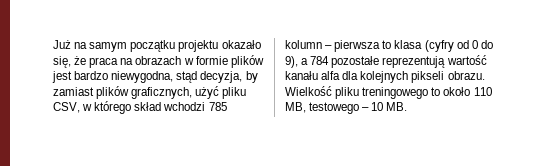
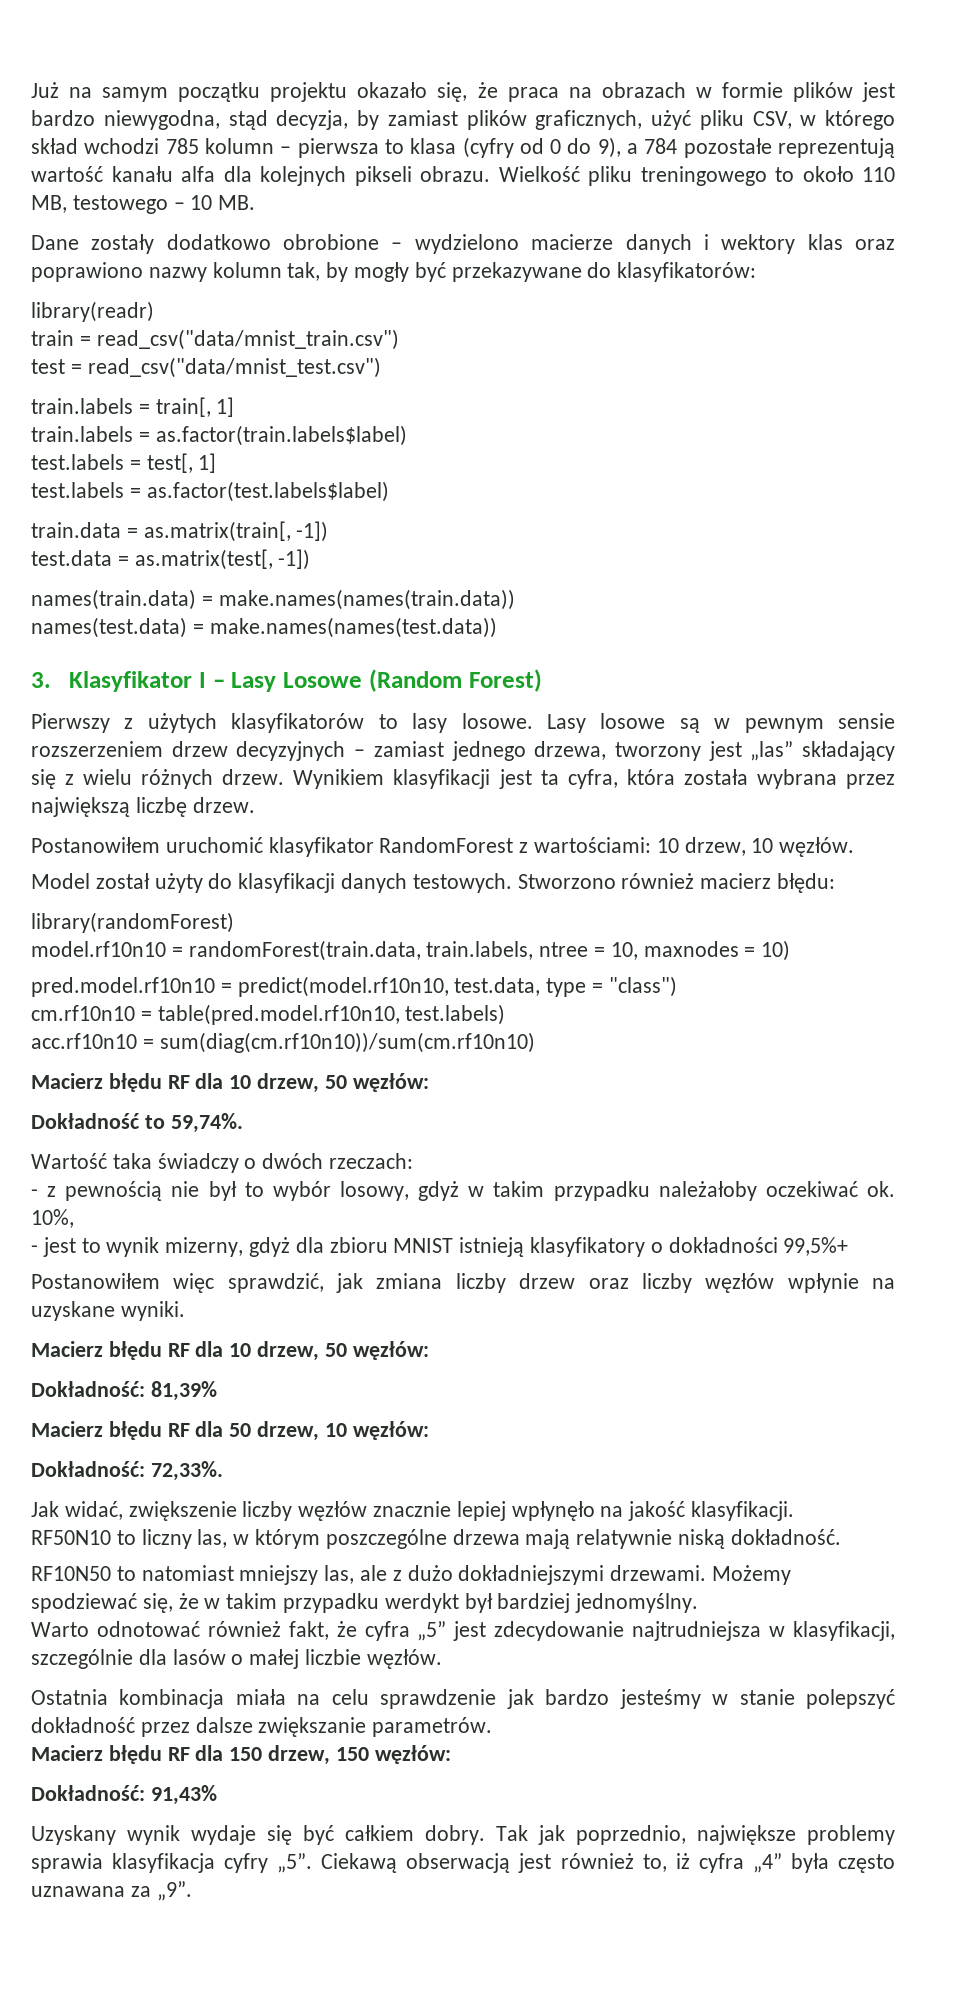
+ Dane zostały dodatkowo obrobione – wydzielono macierze danych i wektory klas oraz poprawiono nazwy kolumn tak, by mogły być przekazywane do klasyfikatorów:
+ library(readr)
+ train = read_csv("data/mnist_train.csv")
+ test = read_csv("data/mnist_test.csv")
+ train.labels = train[, 1]
+ train.labels = as.factor(train.labels$label)
+ test.labels = test[, 1]
+ test.labels = as.factor(test.labels$label)
+ train.data = as.matrix(train[, -1])
+ test.data = as.matrix(test[, -1])
+ names(train.data) = make.names(names(train.data))
+ names(test.data) = make.names(names(test.data))
+ 3. Klasyfikator I – Lasy Losowe (Random Forest)
+ Pierwszy z użytych klasyfikatorów to lasy losowe. Lasy losowe są w pewnym sensie rozszerzeniem drzew decyzyjnych – zamiast jednego drzewa, tworzony jest „las” składający się z wielu różnych drzew. Wynikiem klasyfikacji jest ta cyfra, która została wybrana przez największą liczbę drzew.
+ Postanowiłem uruchomić klasyfikator RandomForest z wartościami: 10 drzew, 10 węzłów.
+ Model został użyty do klasyfikacji danych testowych. Stworzono również macierz błędu:
+ library(randomForest)
+ model.rf10n10 = randomForest(train.data, train.labels, ntree = 10, maxnodes = 10)
+ pred.model.rf10n10 = predict(model.rf10n10, test.data, type = "class")
+ cm.rf10n10 = table(pred.model.rf10n10, test.labels)
+ acc.rf10n10 = sum(diag(cm.rf10n10))/sum(cm.rf10n10)
+ Macierz błędu RF dla 10 drzew, 50 węzłów:
+ Dokładność to 59,74%.
+ Wartość taka świadczy o dwóch rzeczach:
+ - z pewnością nie był to wybór losowy, gdyż w takim przypadku należałoby oczekiwać ok. 10%,
+ - jest to wynik mizerny, gdyż dla zbioru MNIST istnieją klasyfikatory o dokładności 99,5%+
+ Postanowiłem więc sprawdzić, jak zmiana liczby drzew oraz liczby węzłów wpłynie na uzyskane wyniki.
+ Macierz błędu RF dla 10 drzew, 50 węzłów:
+ Dokładność: 81,39%
+ Macierz błędu RF dla 50 drzew, 10 węzłów:
+ Dokładność: 72,33%.
+ Jak widać, zwiększenie liczby węzłów znacznie lepiej wpłynęło na jakość klasyfikacji.
+ RF50N10 to liczny las, w którym poszczególne drzewa mają relatywnie niską dokładność.
+ RF10N50 to natomiast mniejszy las, ale z dużo dokładniejszymi drzewami. Możemy spodziewać się, że w takim przypadku werdykt był bardziej jednomyślny.
+ Warto odnotować również fakt, że cyfra „5” jest zdecydowanie najtrudniejsza w klasyfikacji, szczególnie dla lasów o małej liczbie węzłów.
+ Ostatnia kombinacja miała na celu sprawdzenie jak bardzo jesteśmy w stanie polepszyć dokładność przez dalsze zwiększanie parametrów.
+ Macierz błędu RF dla 150 drzew, 150 węzłów:
+ Dokładność: 91,43%
+ Uzyskany wynik wydaje się być całkiem dobry. Tak jak poprzednio, największe problemy sprawia klasyfikacja cyfry „5”. Ciekawą obserwacją jest również to, iż cyfra „4” była często uznawana za „9”.

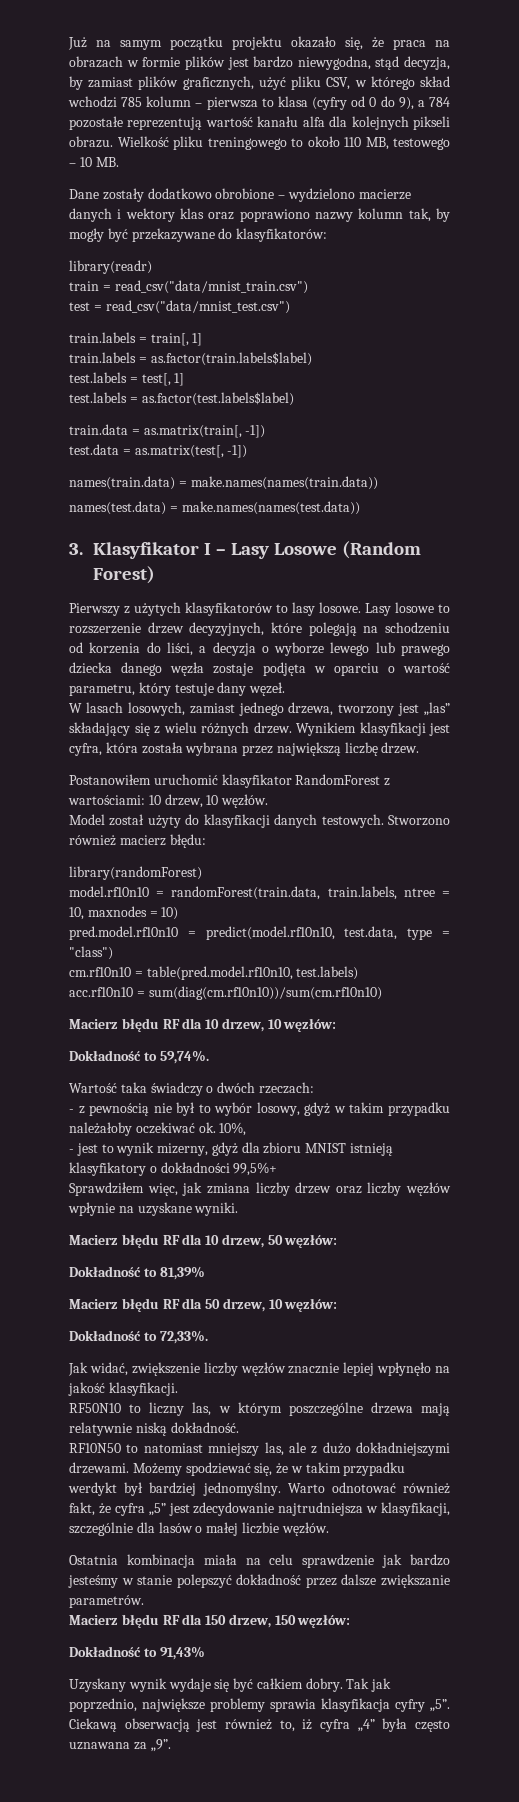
- Lasy losowe są w pewnym sensie rozszerzeniem drzew decyzyjnych – zamiast jednego drzewa, tworzony jest „las” składający się z wielu różnych drzew.
+ Lasy losowe to rozszerzenie drzew decyzyjnych, które polegają na schodzeniu od korzenia do liści, a decyzja o wyborze lewego lub prawego dziecka danego węzła zostaje podjęta w oparciu o wartość parametru, który testuje dany węzeł.
+ W lasach losowych, zamiast jednego drzewa, tworzony jest „las” składający się z wielu różnych drzew.
- Wynikiem klasyfikacji jest ta cyfra, która została wybrana przez największą liczbę drzew.
+ Wynikiem klasyfikacji jest cyfra, która została wybrana przez największą liczbę drzew.
  acc.rf10n10 = sum(diag(cm.rf10n10))/sum(cm.rf10n10)
- Macierz błędu RF dla 10 drzew, 50 węzłów:
+ Macierz błędu RF dla 10 drzew, 10 węzłów:
- Postanowiłem więc sprawdzić, jak zmiana liczby drzew oraz liczby węzłów wpłynie na uzyskane wyniki.
+ Sprawdziłem więc, jak zmiana liczby drzew oraz liczby węzłów wpłynie na uzyskane wyniki.
- Dokładność: 81,39%
+ Dokładność to 81,39%
- Dokładność: 72,33%.
+ Dokładność to 72,33%.
- Możemy spodziewać się, że w takim przypadku werdykt był bardziej jednomyślny.
- Warto odnotować również fakt, że cyfra „5” jest zdecydowanie najtrudniejsza w klasyfikacji, szczególnie dla lasów o małej liczbie węzłów.
+ Możemy spodziewać się, że w takim przypadku werdykt był bardziej jednomyślny. Warto odnotować również fakt, że cyfra „5” jest zdecydowanie najtrudniejsza w klasyfikacji, szczególnie dla lasów o małej liczbie węzłów.
- Dokładność: 91,43%
+ Dokładność to 91,43%

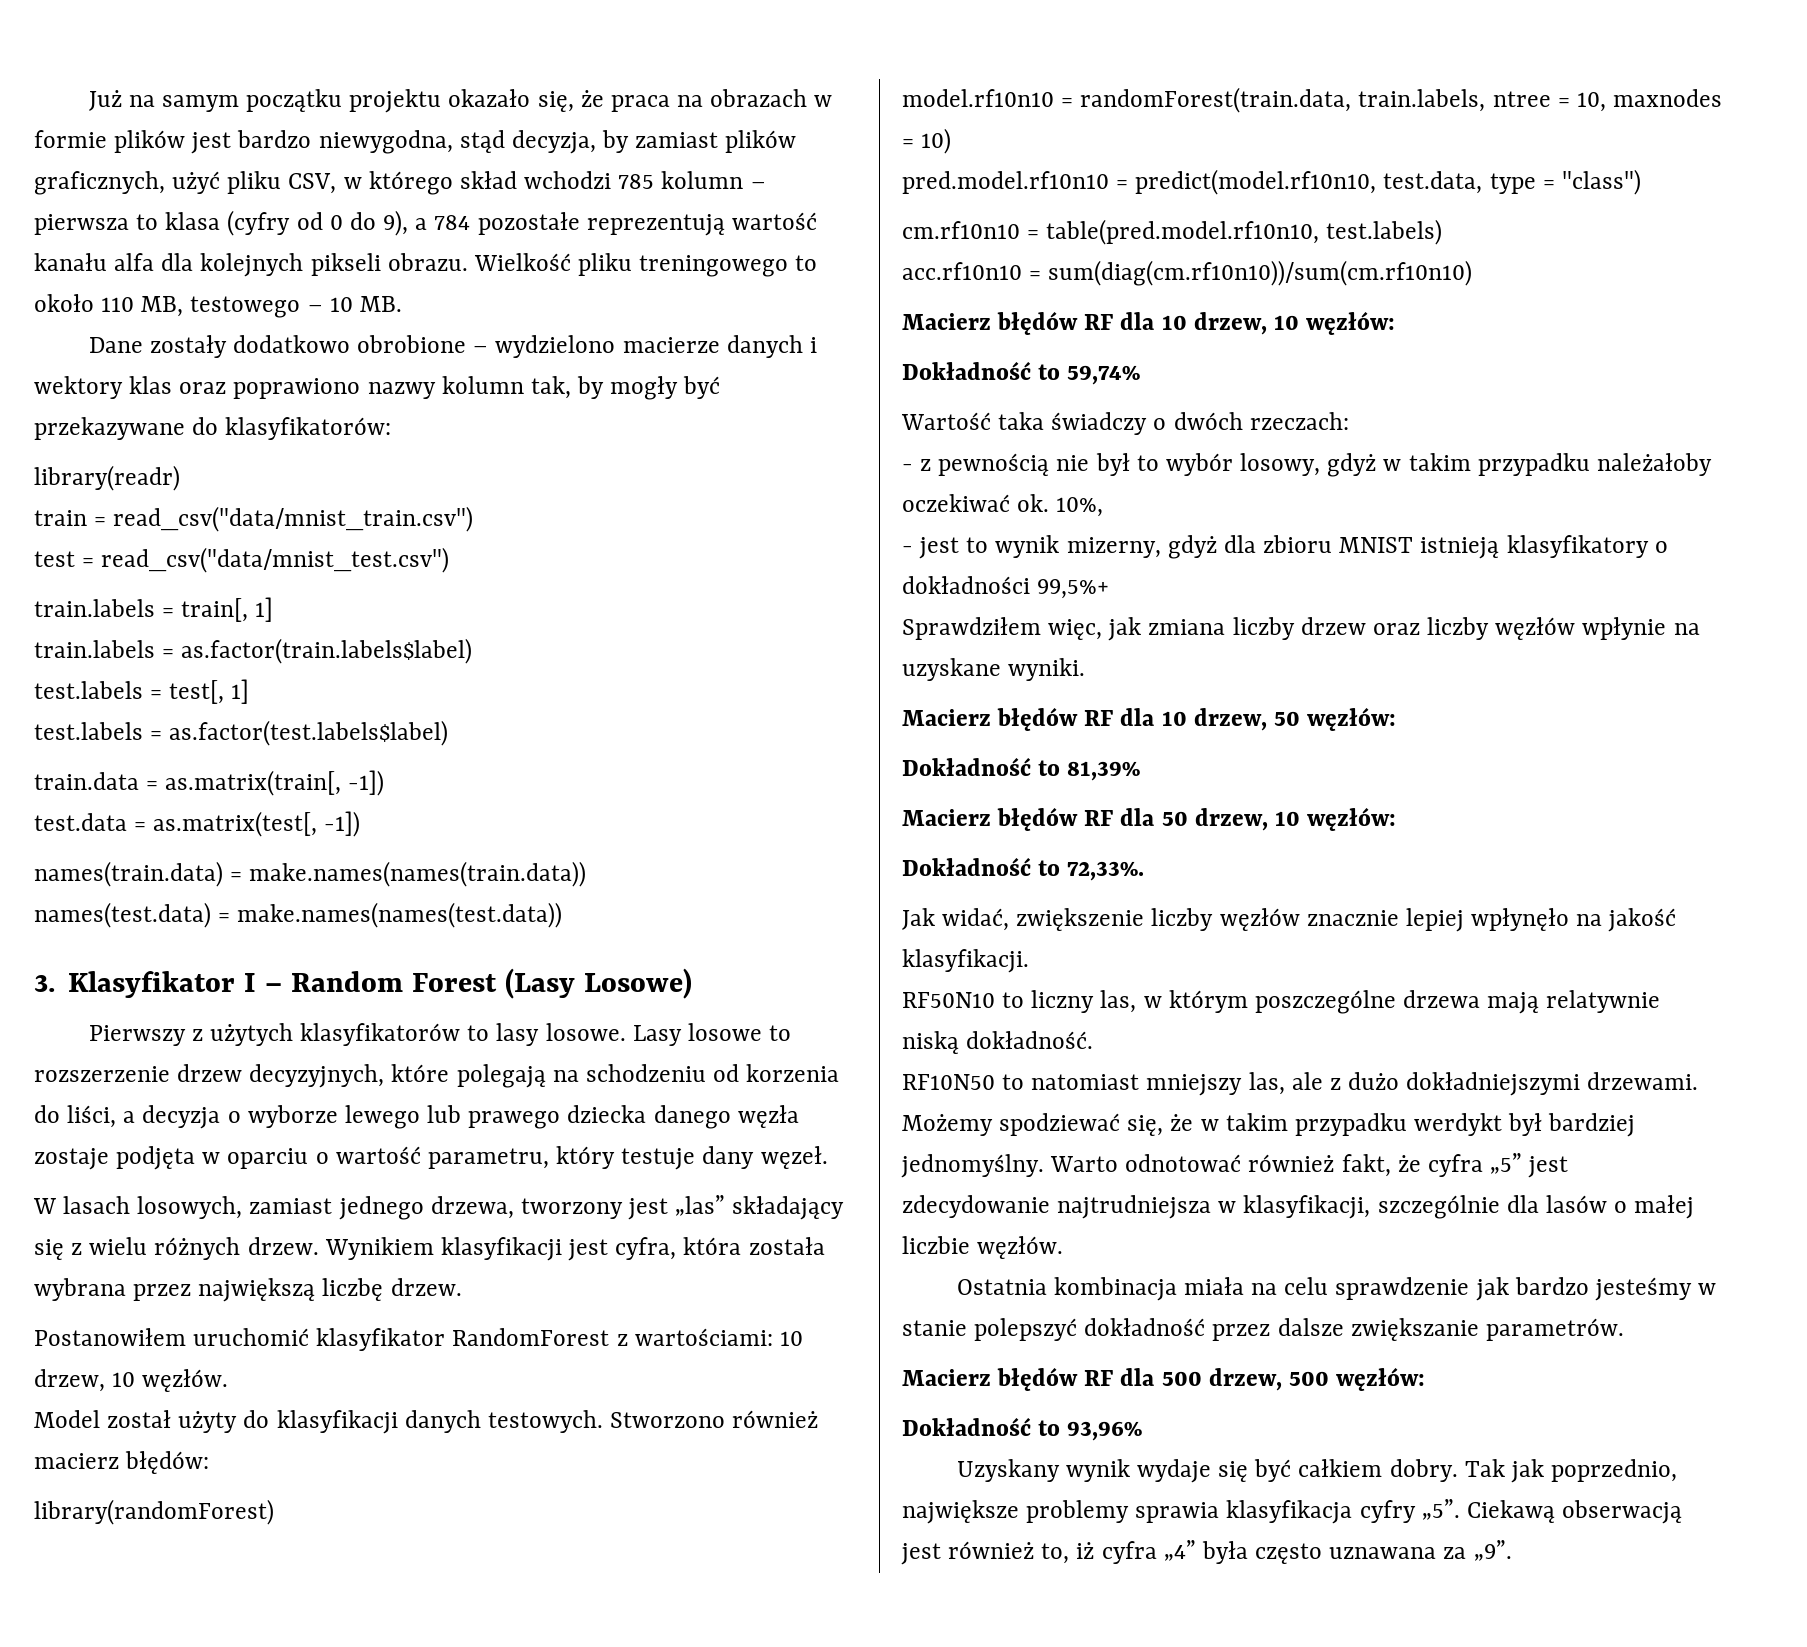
- 3. Klasyfikator I – Lasy Losowe (Random Forest)
+ 3. Klasyfikator I – Random Forest (Lasy Losowe)
- Stworzono również macierz błędu:
+ Stworzono również macierz błędów:
- Macierz błędu RF dla 10 drzew, 10 węzłów:
+ Macierz błędów RF dla 10 drzew, 10 węzłów:
- Dokładność to 59,74%.
+ Dokładność to 59,74%
- Macierz błędu RF dla 10 drzew, 50 węzłów:
+ Macierz błędów RF dla 10 drzew, 50 węzłów:
- Macierz błędu RF dla 50 drzew, 10 węzłów:
+ Macierz błędów RF dla 50 drzew, 10 węzłów:
- Macierz błędu RF dla 150 drzew, 150 węzłów:
- Dokładność to 91,43%
+ Macierz błędów RF dla 500 drzew, 500 węzłów:
+ Dokładność to 93,96%

